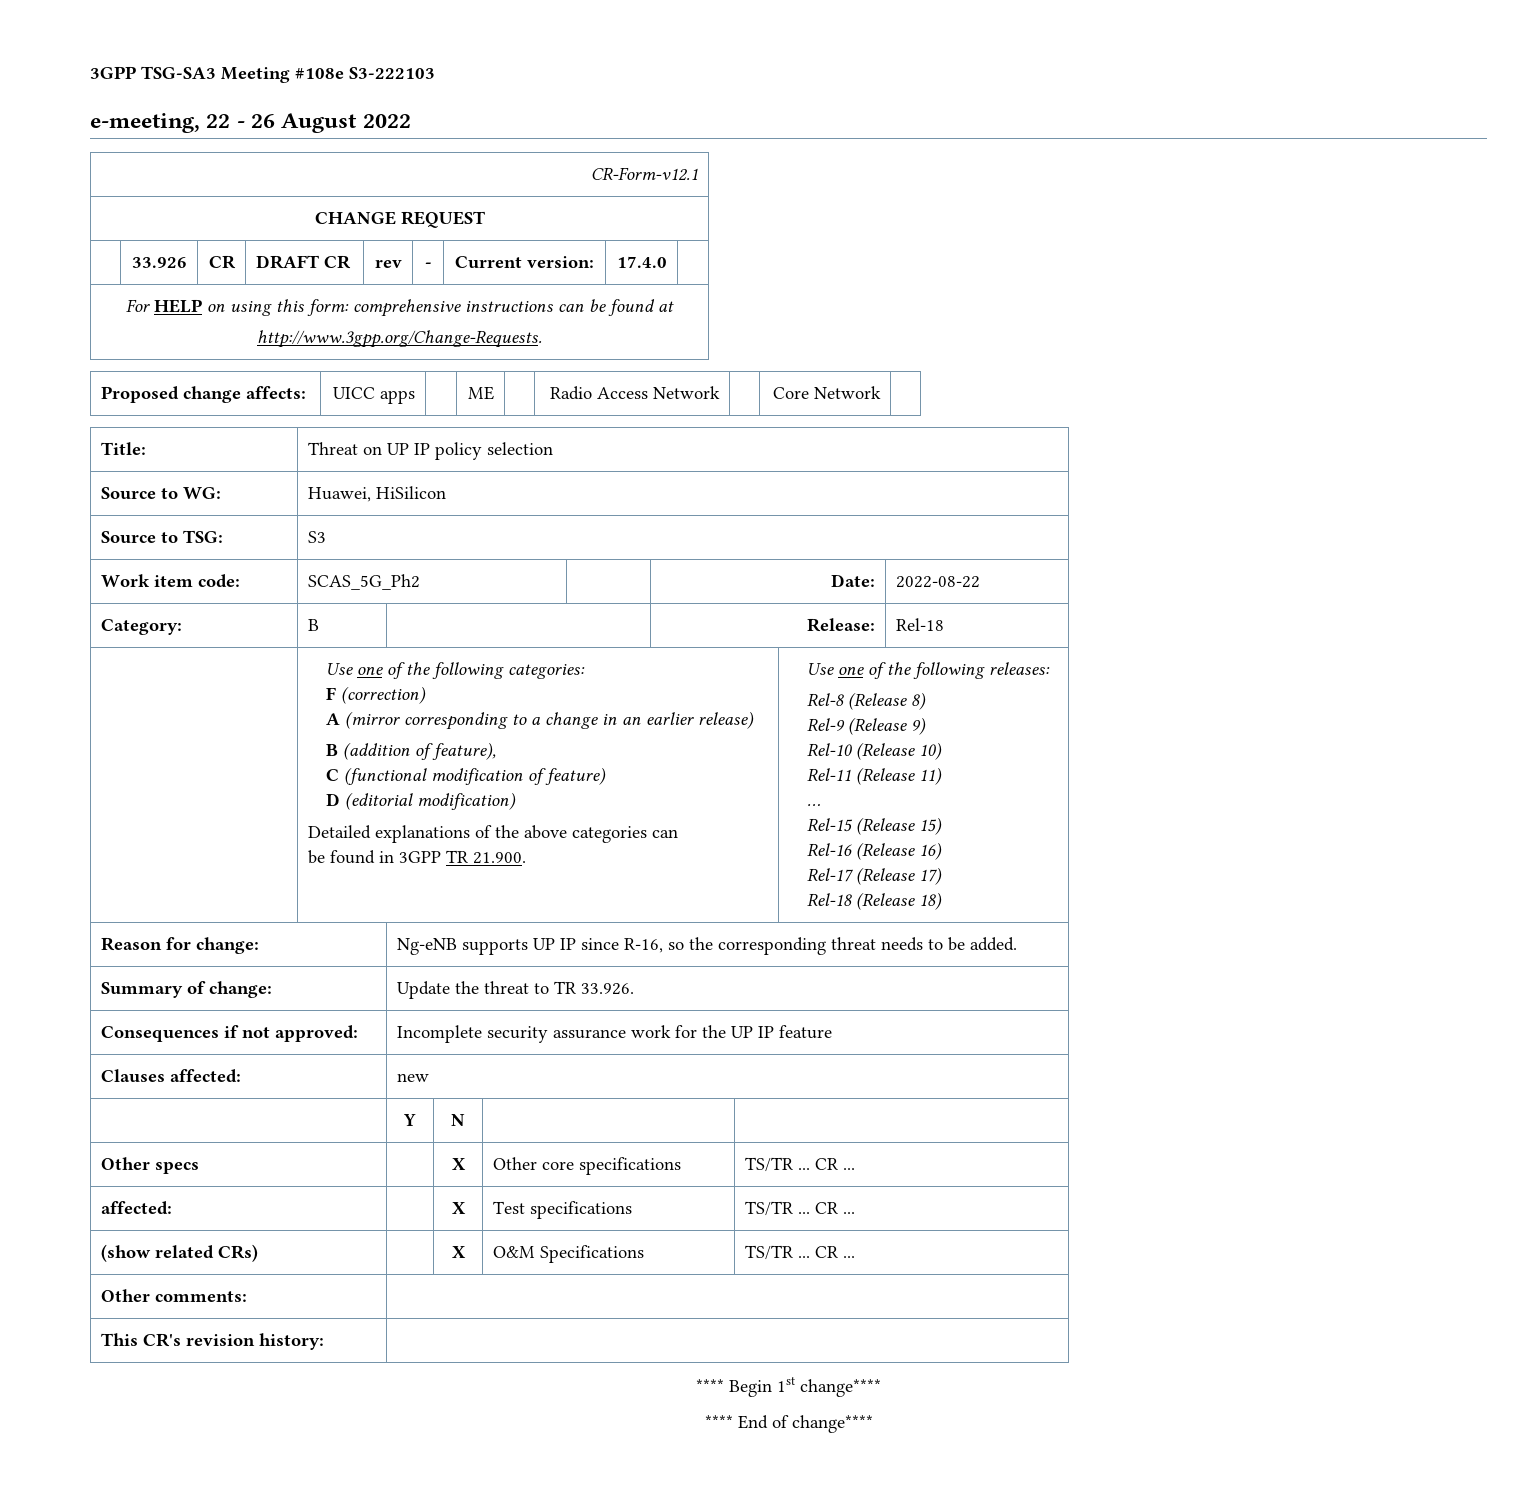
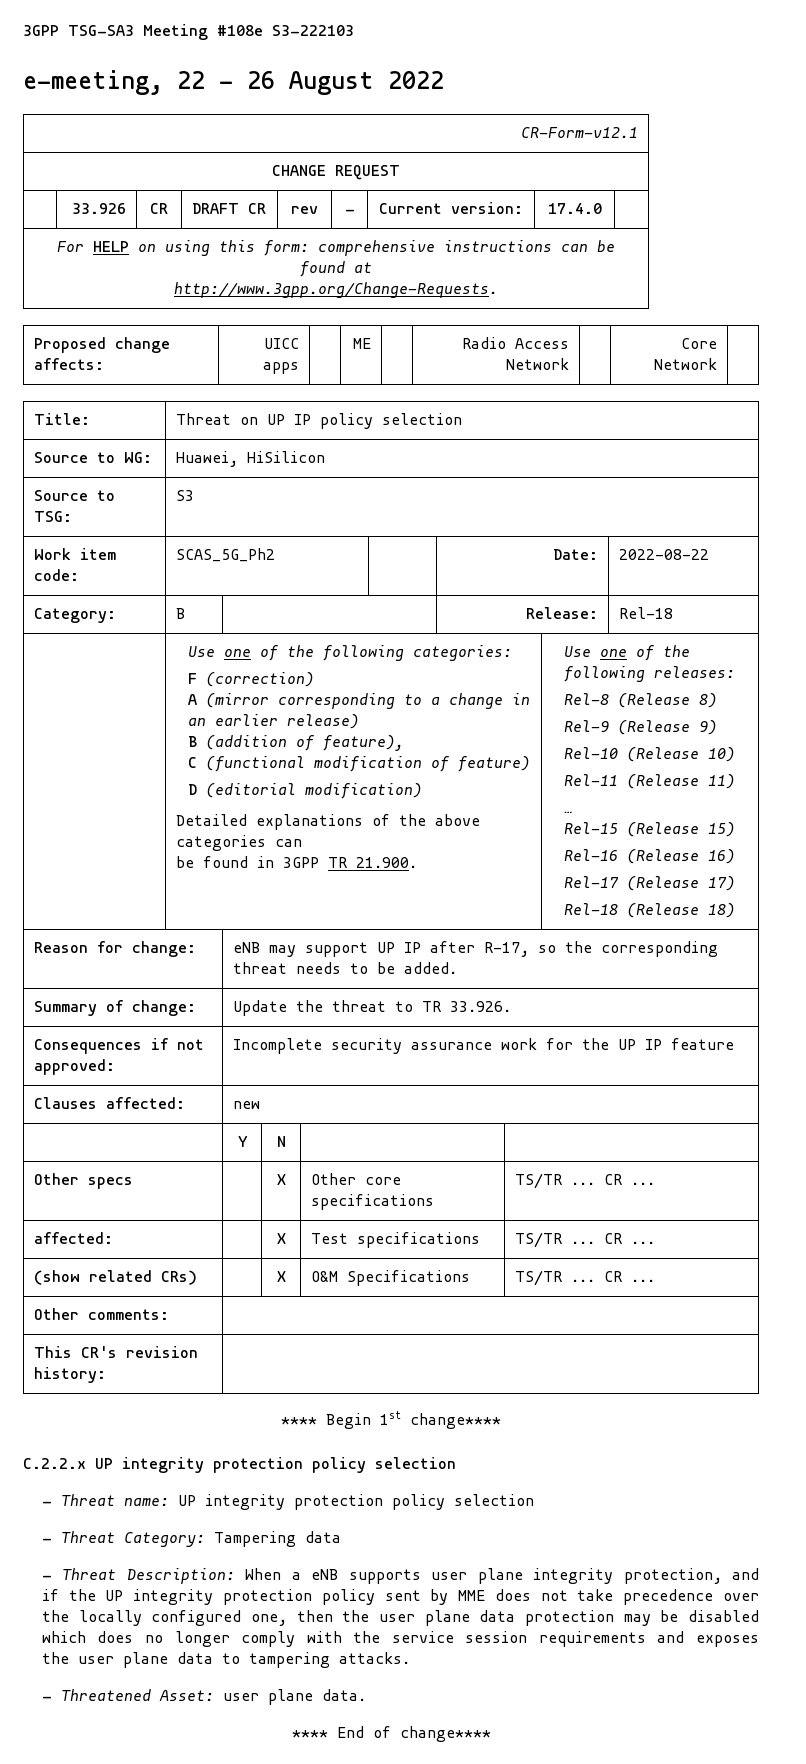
- Reason for change: | Ng-eNB supports UP IP since R-16, so the corresponding threat needs to be added.
+ Reason for change: | eNB may support UP IP after R-17, so the corresponding threat needs to be added.
+ C.2.2.x UP integrity protection policy selection
+ - Threat name: UP integrity protection policy selection
+ - Threat Category: Tampering data
+ - Threat Description: When a eNB supports user plane integrity protection, and if the UP integrity protection policy sent by MME does not take precedence over the locally configured one, then the user plane data protection may be disabled which does no longer comply with the service session requirements and exposes the user plane data to tampering attacks.
+ - Threatened Asset: user plane data.

